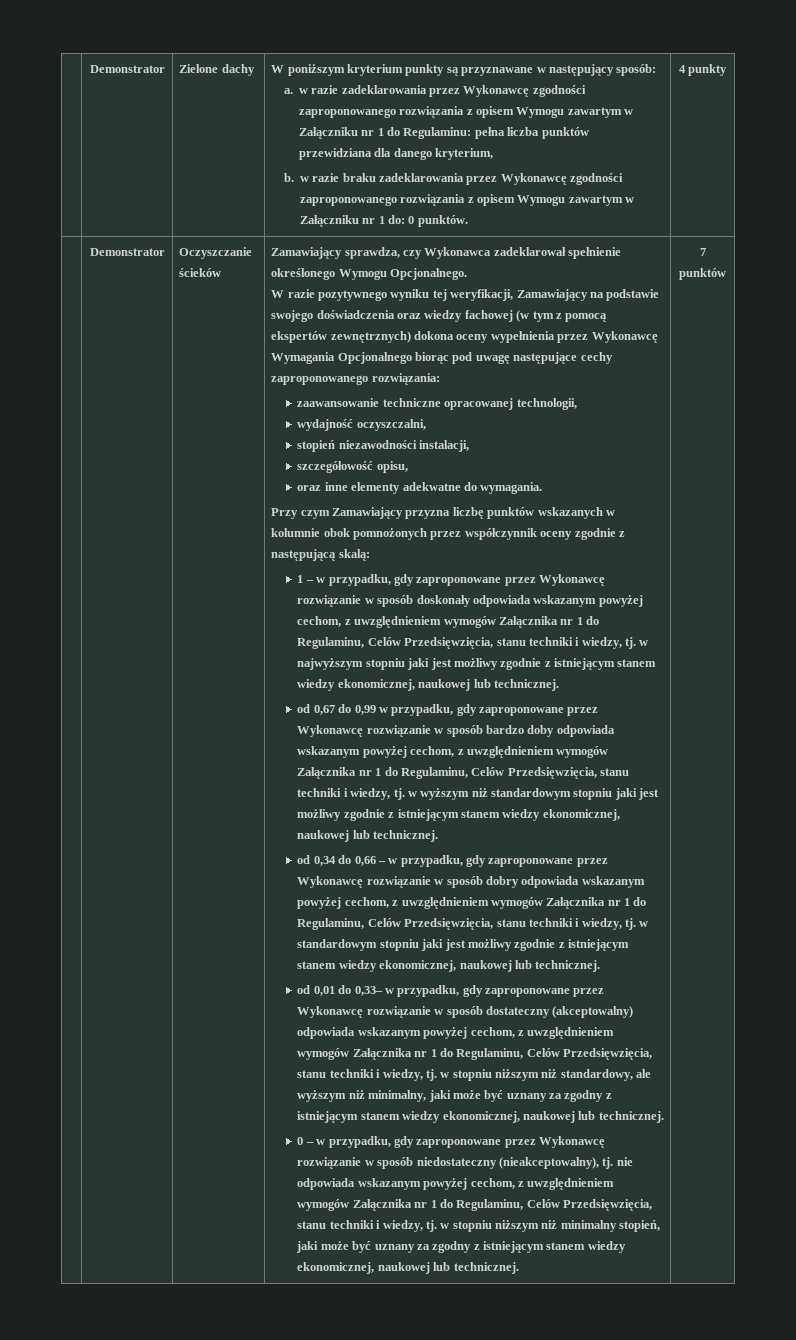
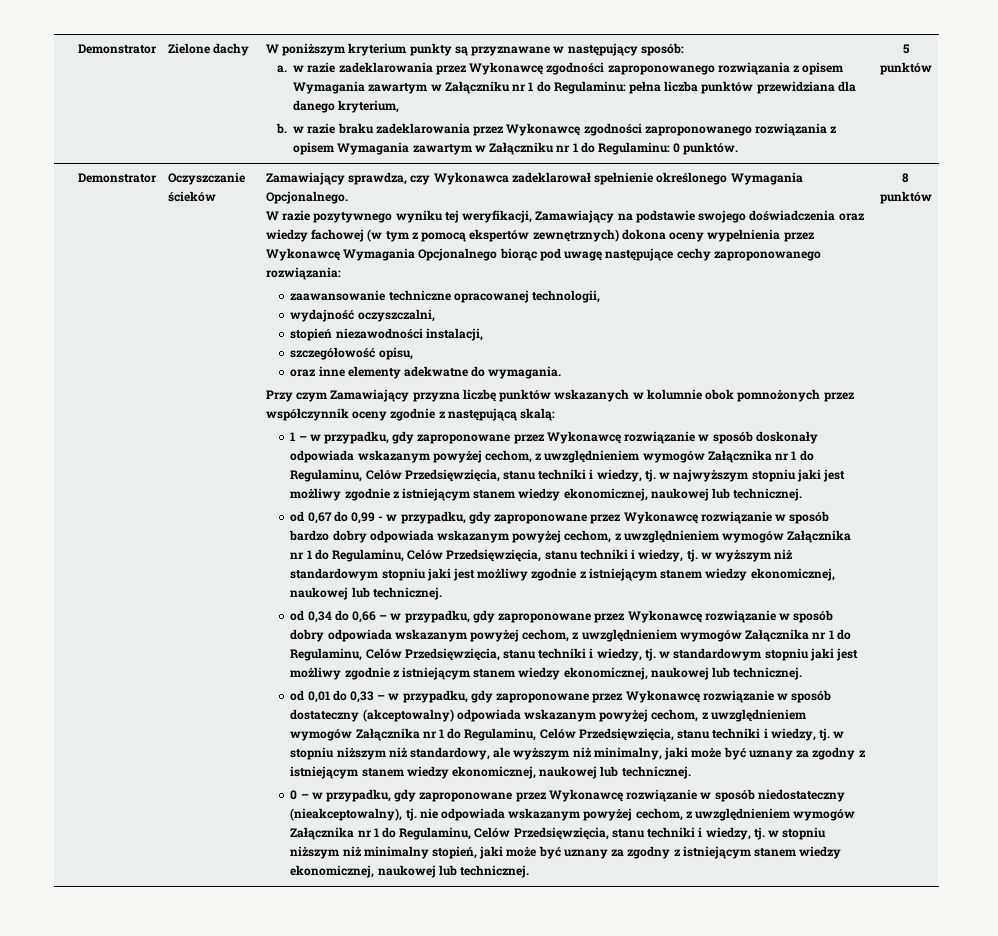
- a. w razie zadeklarowania przez Wykonawcę zgodności zaproponowanego rozwiązania z opisem Wymogu zawartym w Załączniku nr 1 do Regulaminu: pełna liczba punktów przewidziana dla danego kryterium,
+ a. w razie zadeklarowania przez Wykonawcę zgodności zaproponowanego rozwiązania z opisem Wymagania zawartym w Załączniku nr 1 do Regulaminu: pełna liczba punktów przewidziana dla danego kryterium,
- b. w razie braku zadeklarowania przez Wykonawcę zgodności zaproponowanego rozwiązania z opisem Wymogu zawartym w Załączniku nr 1 do: 0 punktów.
+ b. w razie braku zadeklarowania przez Wykonawcę zgodności zaproponowanego rozwiązania z opisem Wymagania zawartym w Załączniku nr 1 do Regulaminu: 0 punktów.
- 4 punkty
+ 5 punktów
- Zamawiający sprawdza, czy Wykonawca zadeklarował spełnienie określonego Wymogu Opcjonalnego.
+ Zamawiający sprawdza, czy Wykonawca zadeklarował spełnienie określonego Wymagania Opcjonalnego.
- od 0,67 do 0,99 w przypadku, gdy zaproponowane przez Wykonawcę rozwiązanie w sposób bardzo doby odpowiada wskazanym powyżej cechom, z uwzględnieniem wymogów Załącznika nr 1 do Regulaminu, Celów Przedsięwzięcia, stanu techniki i wiedzy, tj. w wyższym niż standardowym stopniu jaki jest możliwy zgodnie z istniejącym stanem wiedzy ekonomicznej, naukowej lub technicznej.
+ od 0,67 do 0,99 - w przypadku, gdy zaproponowane przez Wykonawcę rozwiązanie w sposób bardzo dobry odpowiada wskazanym powyżej cechom, z uwzględnieniem wymogów Załącznika nr 1 do Regulaminu, Celów Przedsięwzięcia, stanu techniki i wiedzy, tj. w wyższym niż standardowym stopniu jaki jest możliwy zgodnie z istniejącym stanem wiedzy ekonomicznej, naukowej lub technicznej.
- od 0,01 do 0,33– w przypadku, gdy zaproponowane przez Wykonawcę rozwiązanie w sposób dostateczny (akceptowalny) odpowiada wskazanym powyżej cechom, z uwzględnieniem wymogów Załącznika nr 1 do Regulaminu, Celów Przedsięwzięcia, stanu techniki i wiedzy, tj. w stopniu niższym niż standardowy, ale wyższym niż minimalny, jaki może być uznany za zgodny z istniejącym stanem wiedzy ekonomicznej, naukowej lub technicznej.
+ od 0,01 do 0,33 – w przypadku, gdy zaproponowane przez Wykonawcę rozwiązanie w sposób dostateczny (akceptowalny) odpowiada wskazanym powyżej cechom, z uwzględnieniem wymogów Załącznika nr 1 do Regulaminu, Celów Przedsięwzięcia, stanu techniki i wiedzy, tj. w stopniu niższym niż standardowy, ale wyższym niż minimalny, jaki może być uznany za zgodny z istniejącym stanem wiedzy ekonomicznej, naukowej lub technicznej.
- 7 punktów
+ 8 punktów

